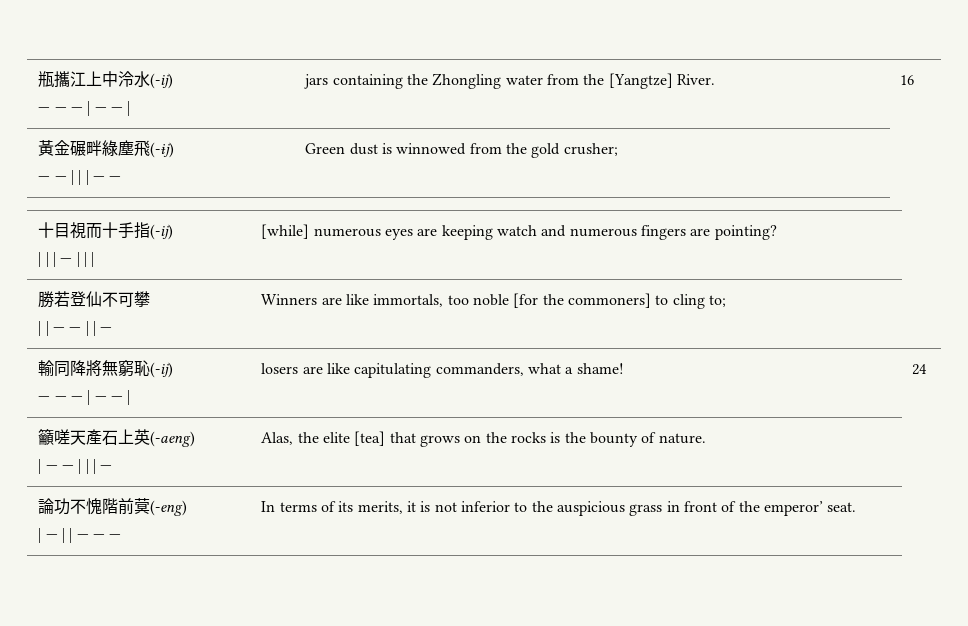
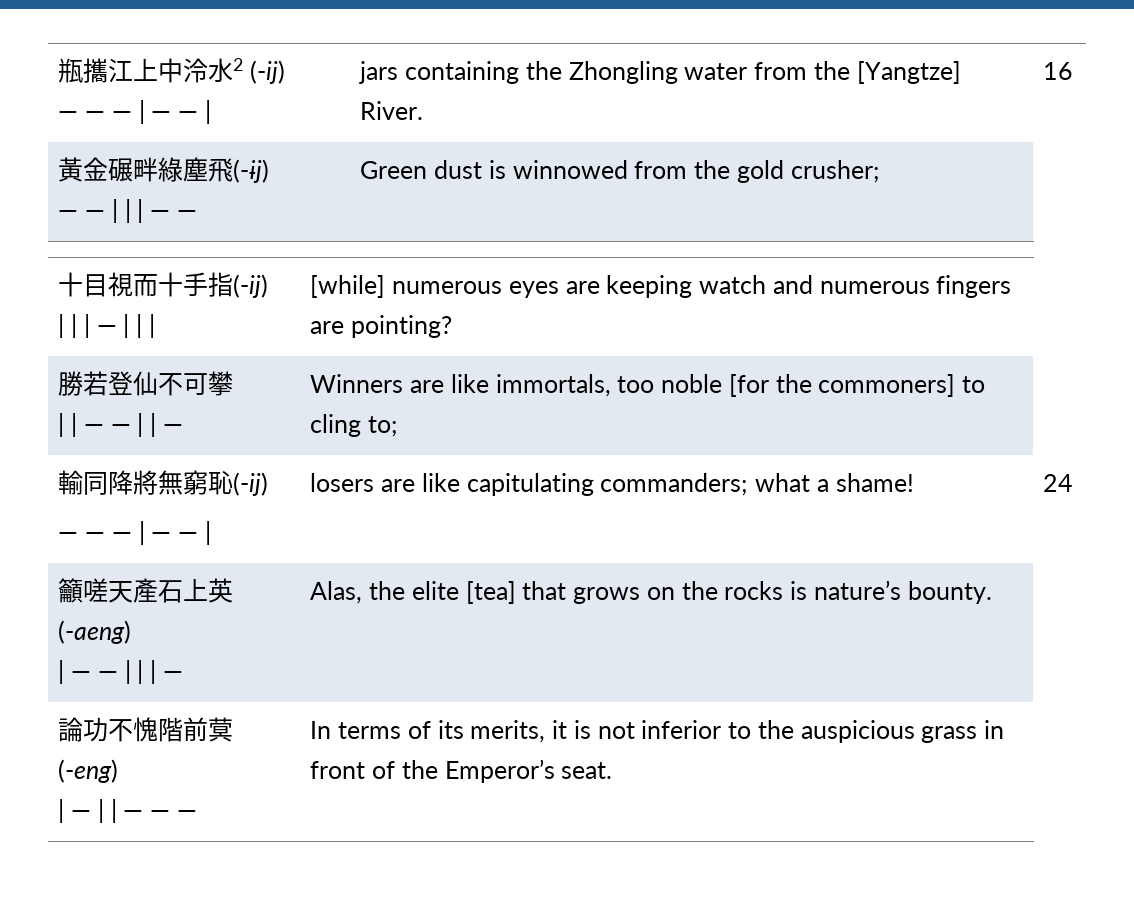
- 瓶攜江上中泠水(-ij)
+ 瓶攜江上中泠水2 (-ij)
  輸同降將無窮恥(-ij)
- — — — | — — | | losers are like capitulating commanders, what a shame! | 24
+ — — — | — — | | losers are like capitulating commanders; what a shame! | 24
  籲嗟天產石上英(-aeng)
- | — — | | | — | Alas, the elite [tea] that grows on the rocks is the bounty of nature.
+ | — — | | | — | Alas, the elite [tea] that grows on the rocks is nature’s bounty.
  論功不愧階前蓂(-eng)
- | — | | — — — | In terms of its merits, it is not inferior to the auspicious grass in front of the emperor’ seat.
+ | — | | — — — | In terms of its merits, it is not inferior to the auspicious grass in front of the Emperor’s seat.

